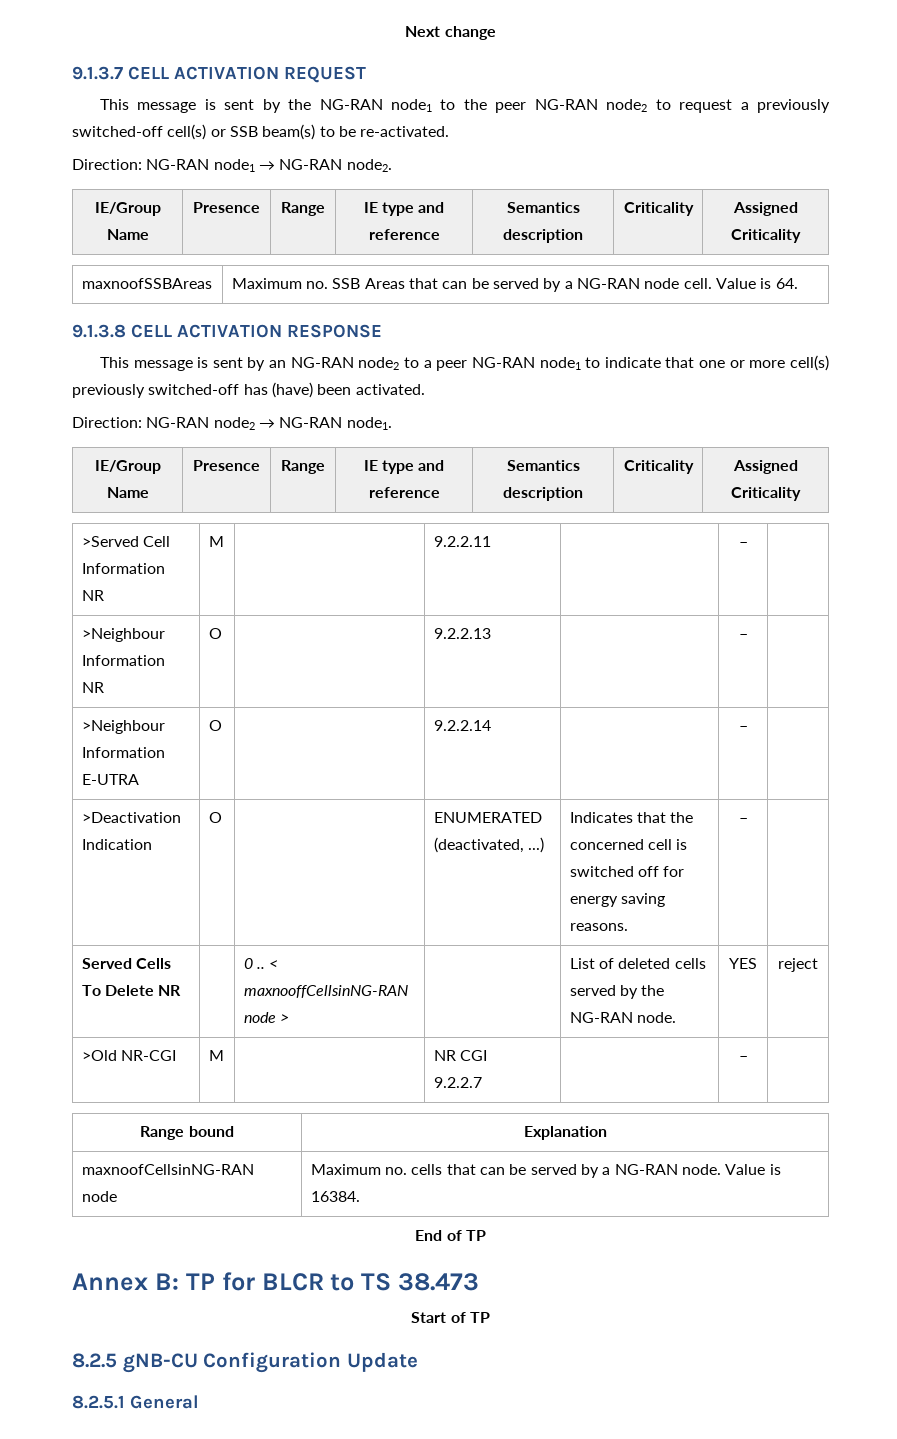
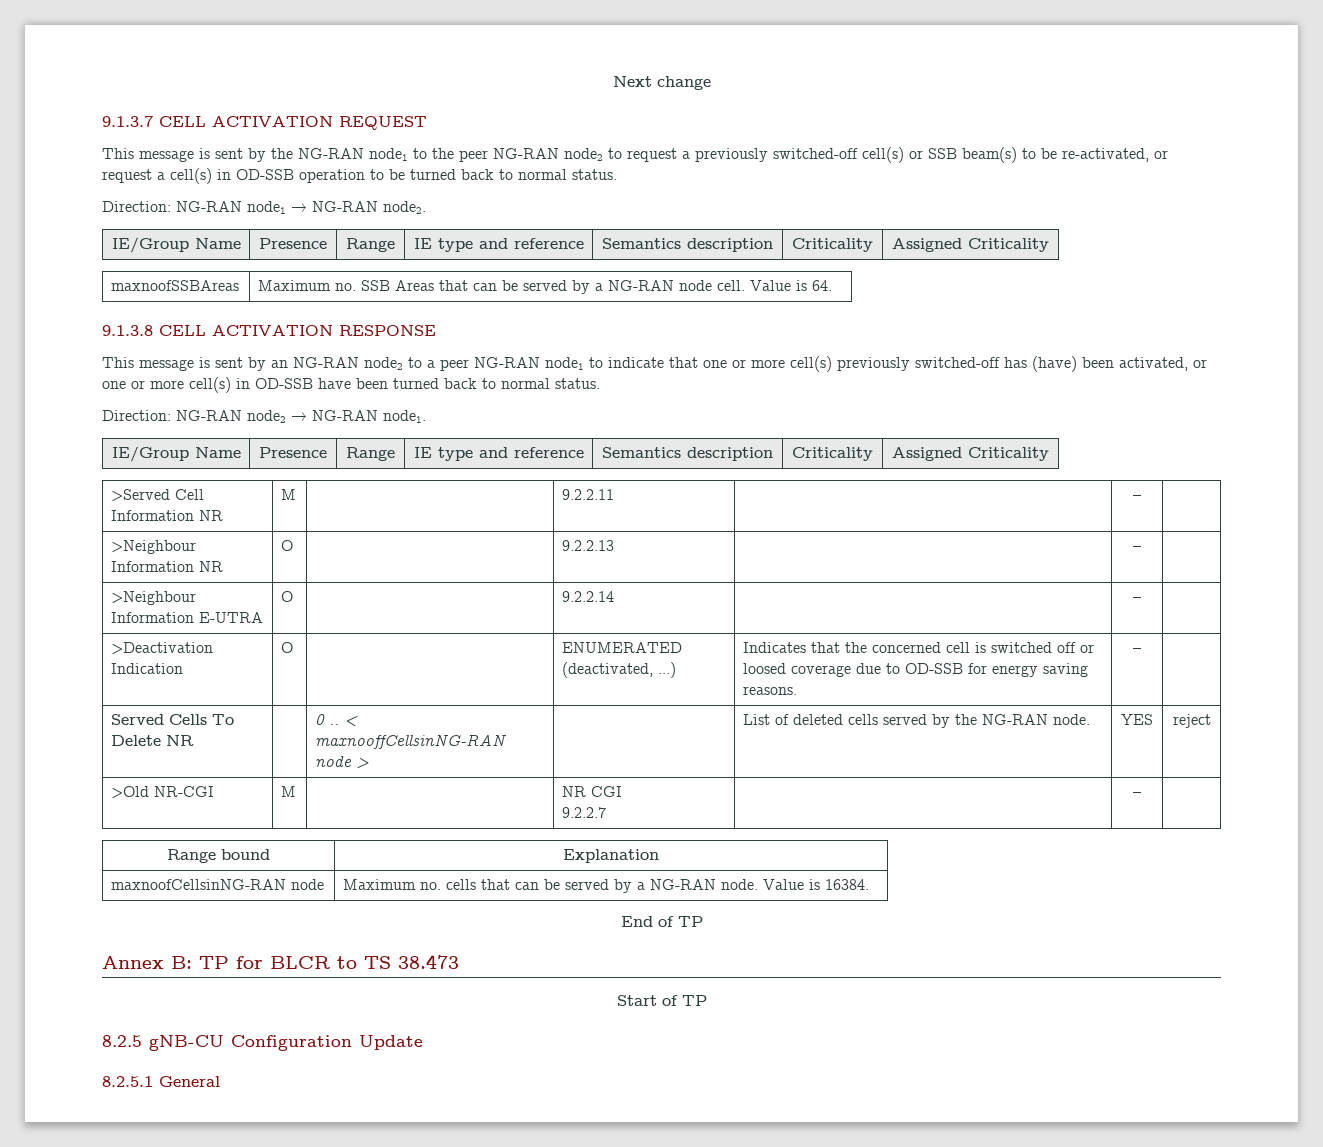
- This message is sent by the NG-RAN node1 to the peer NG-RAN node2 to request a previously switched-off cell(s) or SSB beam(s) to be re-activated.
+ This message is sent by the NG-RAN node1 to the peer NG-RAN node2 to request a previously switched-off cell(s) or SSB beam(s) to be re-activated, or request a cell(s) in OD-SSB operation to be turned back to normal status.
- This message is sent by an NG-RAN node2 to a peer NG-RAN node1 to indicate that one or more cell(s) previously switched-off has (have) been activated.
+ This message is sent by an NG-RAN node2 to a peer NG-RAN node1 to indicate that one or more cell(s) previously switched-off has (have) been activated, or one or more cell(s) in OD-SSB have been turned back to normal status.
- >Deactivation Indication | O | | ENUMERATED (deactivated, ...) | Indicates that the concerned cell is switched off for energy saving reasons. | – |
+ >Deactivation Indication | O | | ENUMERATED (deactivated, ...) | Indicates that the concerned cell is switched off or loosed coverage due to OD-SSB for energy saving reasons. | – |

